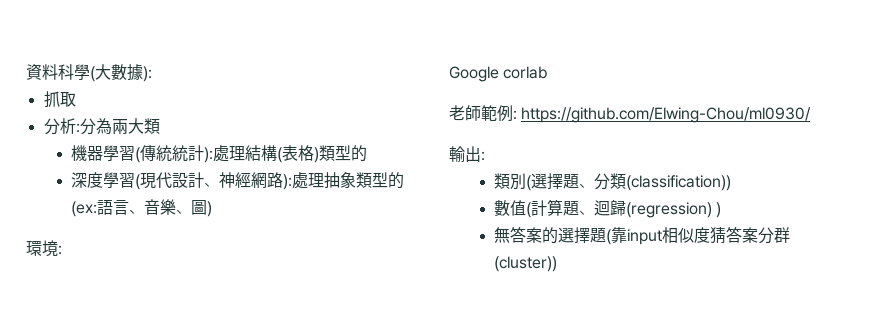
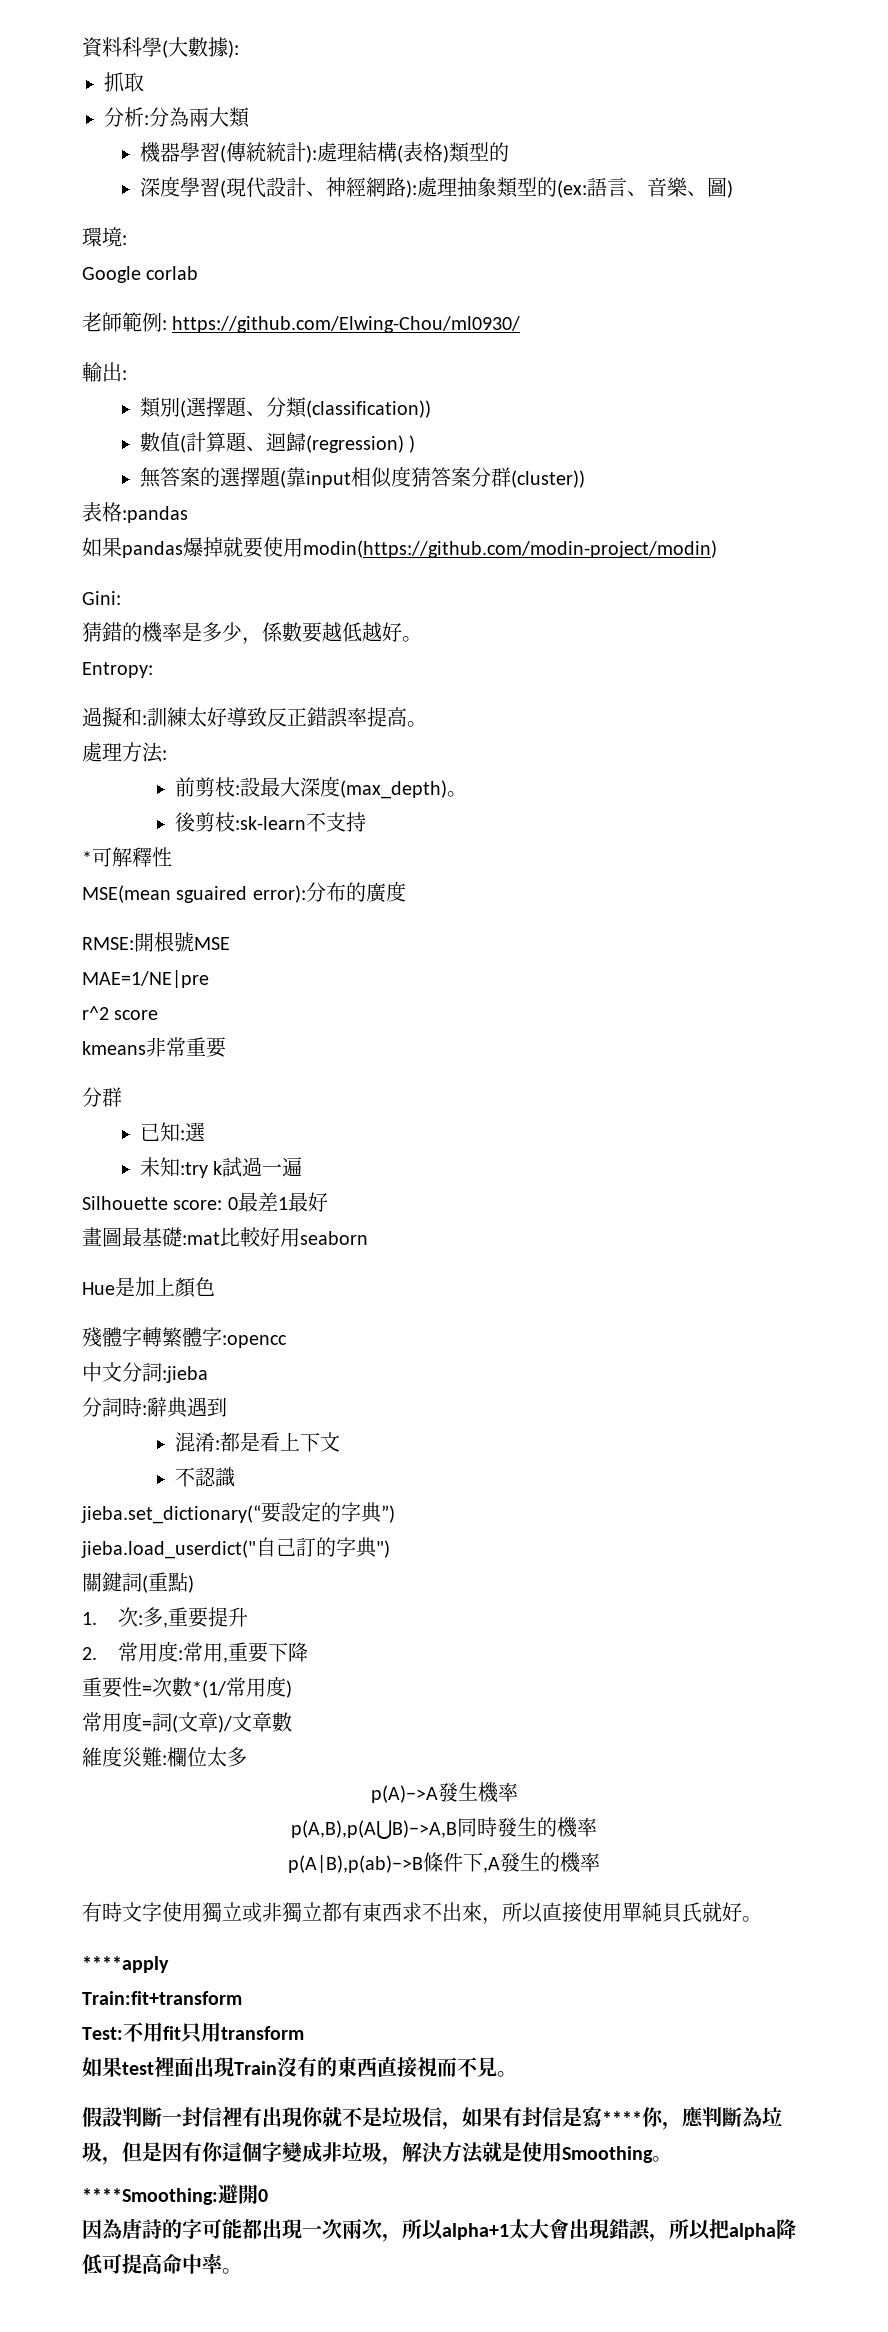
+ 表格:pandas
+ 如果pandas爆掉就要使用modin(https://github.com/modin-project/modin)
+ Gini:
+ 猜錯的機率是多少，係數要越低越好。
+ Entropy:
+ 過擬和:訓練太好導致反正錯誤率提高。
+ 處理方法:
+ 前剪枝:設最大深度(max_depth)。
+ 後剪枝:sk-learn不支持
+ *可解釋性
+ MSE(mean sguaired error):分布的廣度
+ RMSE:開根號MSE
+ MAE=1/NE|pre
+ r^2 score
+ kmeans非常重要
+ 分群
+ 已知:選
+ 未知:try k試過一遍
+ Silhouette score: 0最差1最好
+ 畫圖最基礎:mat比較好用seaborn
+ Hue是加上顏色
+ 殘體字轉繁體字:opencc
+ 中文分詞:jieba
+ 分詞時:辭典遇到
+ 混淆:都是看上下文
+ 不認識
+ jieba.set_dictionary(“要設定的字典”)
+ jieba.load_userdict("自己訂的字典")
+ 關鍵詞(重點)
+ 1.次:多,重要提升
+ 2.常用度:常用,重要下降
+ 重要性=次數*(1/常用度)
+ 常用度=詞(文章)/文章數
+ 維度災難:欄位太多
+ p(A)−>A發生機率
+ p(A,B),p(A⋃B)−>A,B同時發生的機率
+ p(A|B),p(ab)−>B條件下,A發生的機率
+ 有時文字使用獨立或非獨立都有東西求不出來，所以直接使用單純貝氏就好。
+ ****apply
+ Train:fit+transform
+ Test:不用fit只用transform
+ 如果test裡面出現Train沒有的東西直接視而不見。
+ 假設判斷一封信裡有出現你就不是垃圾信，如果有封信是寫****你，應判斷為垃圾，但是因有你這個字變成非垃圾，解決方法就是使用Smoothing。
+ ****Smoothing:避開0
+ 因為唐詩的字可能都出現一次兩次，所以alpha+1太大會出現錯誤，所以把alpha降低可提高命中率。

